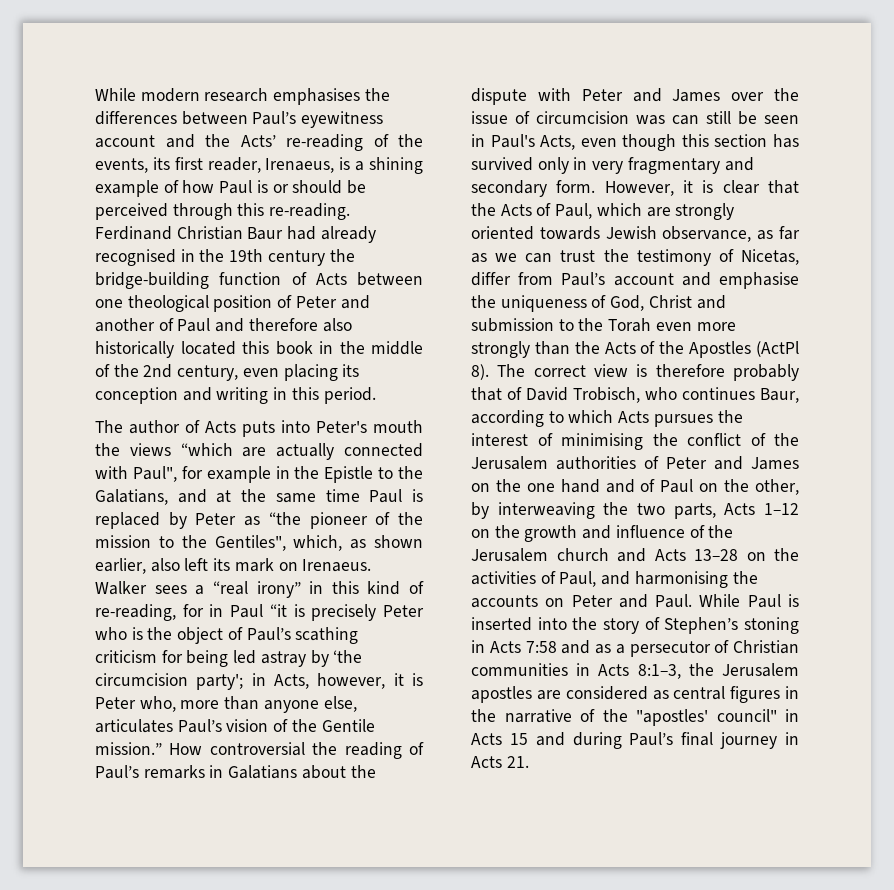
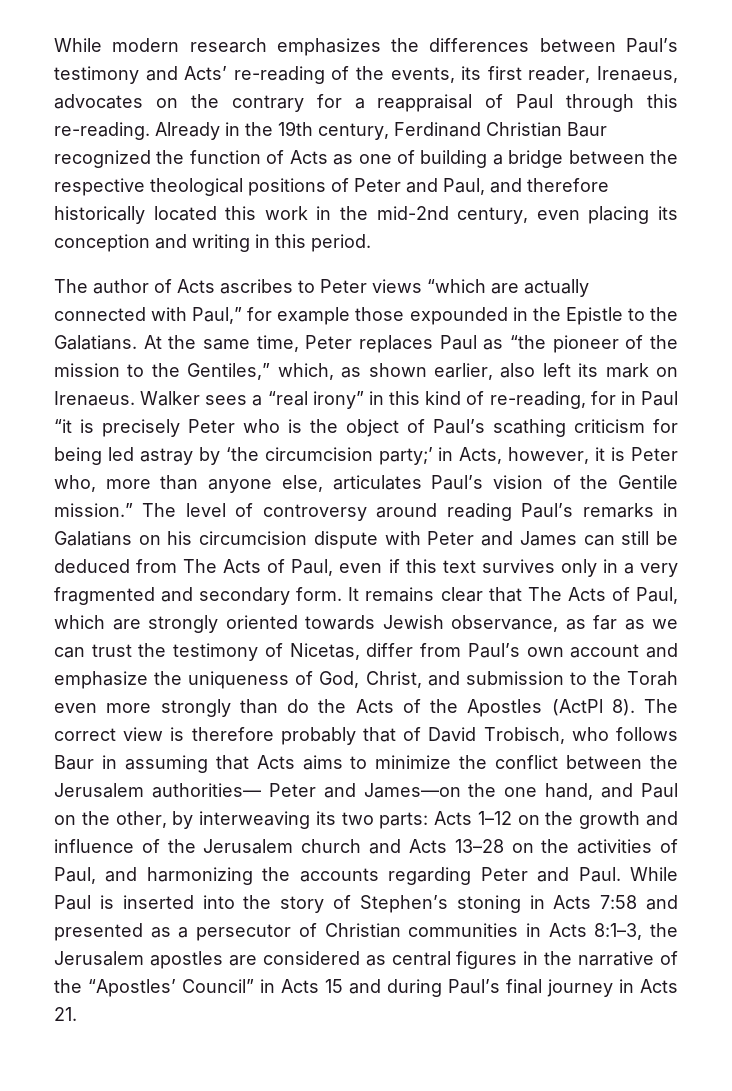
- While modern research emphasises the differences between Paul’s eyewitness account and the Acts’ re-reading of the events, its first reader, Irenaeus, is a shining example of how Paul is or should be perceived through this re-reading. Ferdinand Christian Baur had already recognised in the 19th century the bridge-building function of Acts between one theological position of Peter and another of Paul and therefore also historically located this book in the middle of the 2nd century, even placing its conception and writing in this period.
+ While modern research emphasizes the differences between Paul’s testimony and Acts’ re-reading of the events, its first reader, Irenaeus, advocates on the contrary for a reappraisal of Paul through this re-reading. Already in the 19th century, Ferdinand Christian Baur recognized the function of Acts as one of building a bridge between the respective theological positions of Peter and Paul, and therefore historically located this work in the mid-2nd century, even placing its conception and writing in this period.
- The author of Acts puts into Peter's mouth the views “which are actually connected with Paul", for example in the Epistle to the Galatians, and at the same time Paul is replaced by Peter as “the pioneer of the mission to the Gentiles", which, as shown earlier, also left its mark on Irenaeus.
+ The author of Acts ascribes to Peter views “which are actually connected with Paul,” for example those expounded in the Epistle to the Galatians. At the same time, Peter replaces Paul as “the pioneer of the mission to the Gentiles,” which, as shown earlier, also left its mark on Irenaeus.
- Walker sees a “real irony” in this kind of re-reading, for in Paul “it is precisely Peter who is the object of Paul’s scathing criticism for being led astray by ‘the circumcision party'; in Acts, however, it is Peter who, more than anyone else, articulates Paul’s vision of the Gentile mission.”
+ Walker sees a “real irony” in this kind of re-reading, for in Paul “it is precisely Peter who is the object of Paul’s scathing criticism for being led astray by ‘the circumcision party;’ in Acts, however, it is Peter who, more than anyone else, articulates Paul’s vision of the Gentile mission.”
- How controversial the reading of Paul’s remarks in Galatians about the dispute with Peter and James over the issue of circumcision was can still be seen in Paul's Acts, even though this section has survived only in very fragmentary and secondary form. However, it is clear that the Acts of Paul, which are strongly oriented towards Jewish observance, as far as we can trust the testimony of Nicetas, differ from Paul’s account and emphasise the uniqueness of God, Christ and submission to the Torah even more strongly than the Acts of the Apostles (ActPl 8).
+ The level of controversy around reading Paul’s remarks in Galatians on his circumcision dispute with Peter and James can still be deduced from The Acts of Paul, even if this text survives only in a very fragmented and secondary form. It remains clear that The Acts of Paul, which are strongly oriented towards Jewish observance, as far as we can trust the testimony of Nicetas, differ from Paul’s own account and emphasize the uniqueness of God, Christ, and submission to the Torah even more strongly than do the Acts of the Apostles (ActPl 8).
- The correct view is therefore probably that of David Trobisch, who continues Baur, according to which Acts pursues the interest of minimising the conflict of the Jerusalem authorities of Peter and James on the one hand and of Paul on the other, by interweaving the two parts, Acts 1–12 on the growth and influence of the Jerusalem church and Acts 13–28 on the activities of Paul, and harmonising the accounts on Peter and Paul.
+ The correct view is therefore probably that of David Trobisch, who follows Baur in assuming that Acts aims to minimize the conflict between the Jerusalem authorities— Peter and James—on the one hand, and Paul on the other, by interweaving its two parts: Acts 1–12 on the growth and influence of the Jerusalem church and Acts 13–28 on the activities of Paul, and harmonizing the accounts regarding Peter and Paul.
- While Paul is inserted into the story of Stephen’s stoning in Acts 7:58 and as a persecutor of Christian communities in Acts 8:1–3, the Jerusalem apostles are considered as central figures in the narrative of the "apostles' council" in Acts 15 and during Paul’s final journey in Acts 21.
+ While Paul is inserted into the story of Stephen’s stoning in Acts 7:58 and presented as a persecutor of Christian communities in Acts 8:1–3, the Jerusalem apostles are considered as central figures in the narrative of the “Apostles’ Council” in Acts 15 and during Paul’s final journey in Acts 21.

